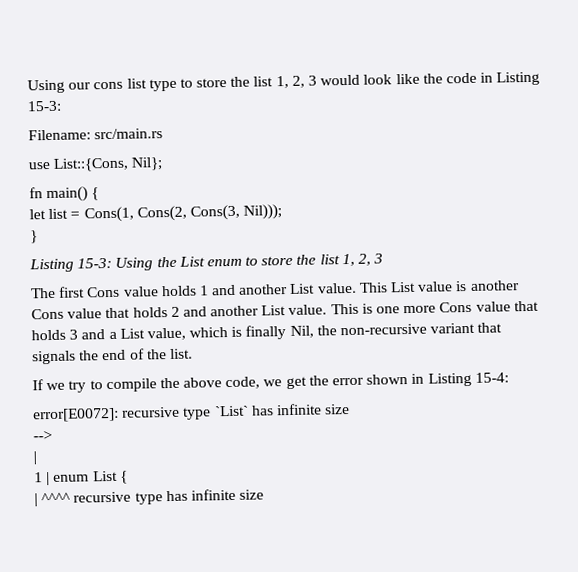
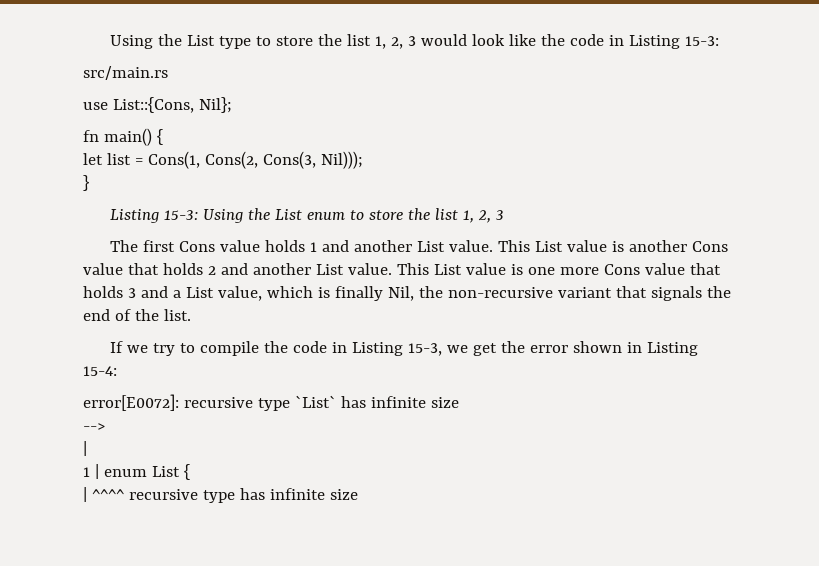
- Using our cons list type to store the list 1, 2, 3 would look like the code in Listing 15-3:
+ Using the List type to store the list 1, 2, 3 would look like the code in Listing 15-3:
- Filename: src/main.rs
+ src/main.rs
- This is one more Cons value that holds 3 and a List value, which is finally Nil, the non-recursive variant that signals the end of the list.
+ This List value is one more Cons value that holds 3 and a List value, which is finally Nil, the non-recursive variant that signals the end of the list.
- If we try to compile the above code, we get the error shown in Listing 15-4:
+ If we try to compile the code in Listing 15-3, we get the error shown in Listing 15-4:

